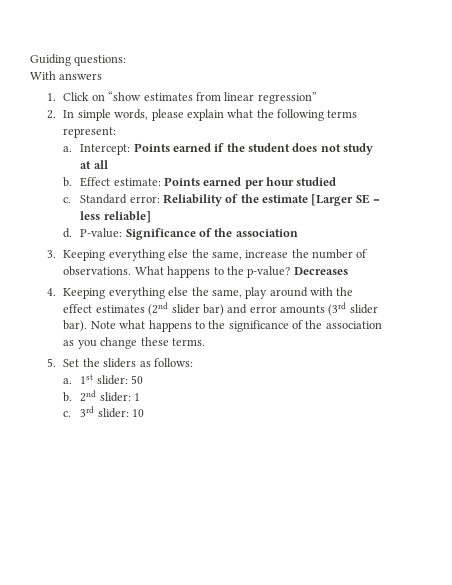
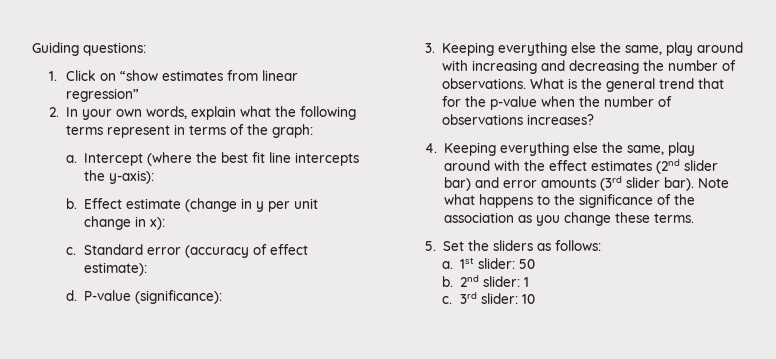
- With answers
- 2. In simple words, please explain what the following terms represent:
- a. Intercept: Points earned if the student does not study at all
- b. Effect estimate: Points earned per hour studied
- c. Standard error: Reliability of the estimate [Larger SE = less reliable]
- d. P-value: Significance of the association
+ 2. In your own words, explain what the following terms represent in terms of the graph:
+ a. Intercept (where the best fit line intercepts the y-axis):
+ b. Effect estimate (change in y per unit change in x):
+ c. Standard error (accuracy of effect estimate):
+ d. P-value (significance):
- 3. Keeping everything else the same, increase the number of observations.
+ 3. Keeping everything else the same, play around with increasing and decreasing the number of observations.
- What happens to the p-value? Decreases
+ What is the general trend that for the p-value when the number of observations increases?

